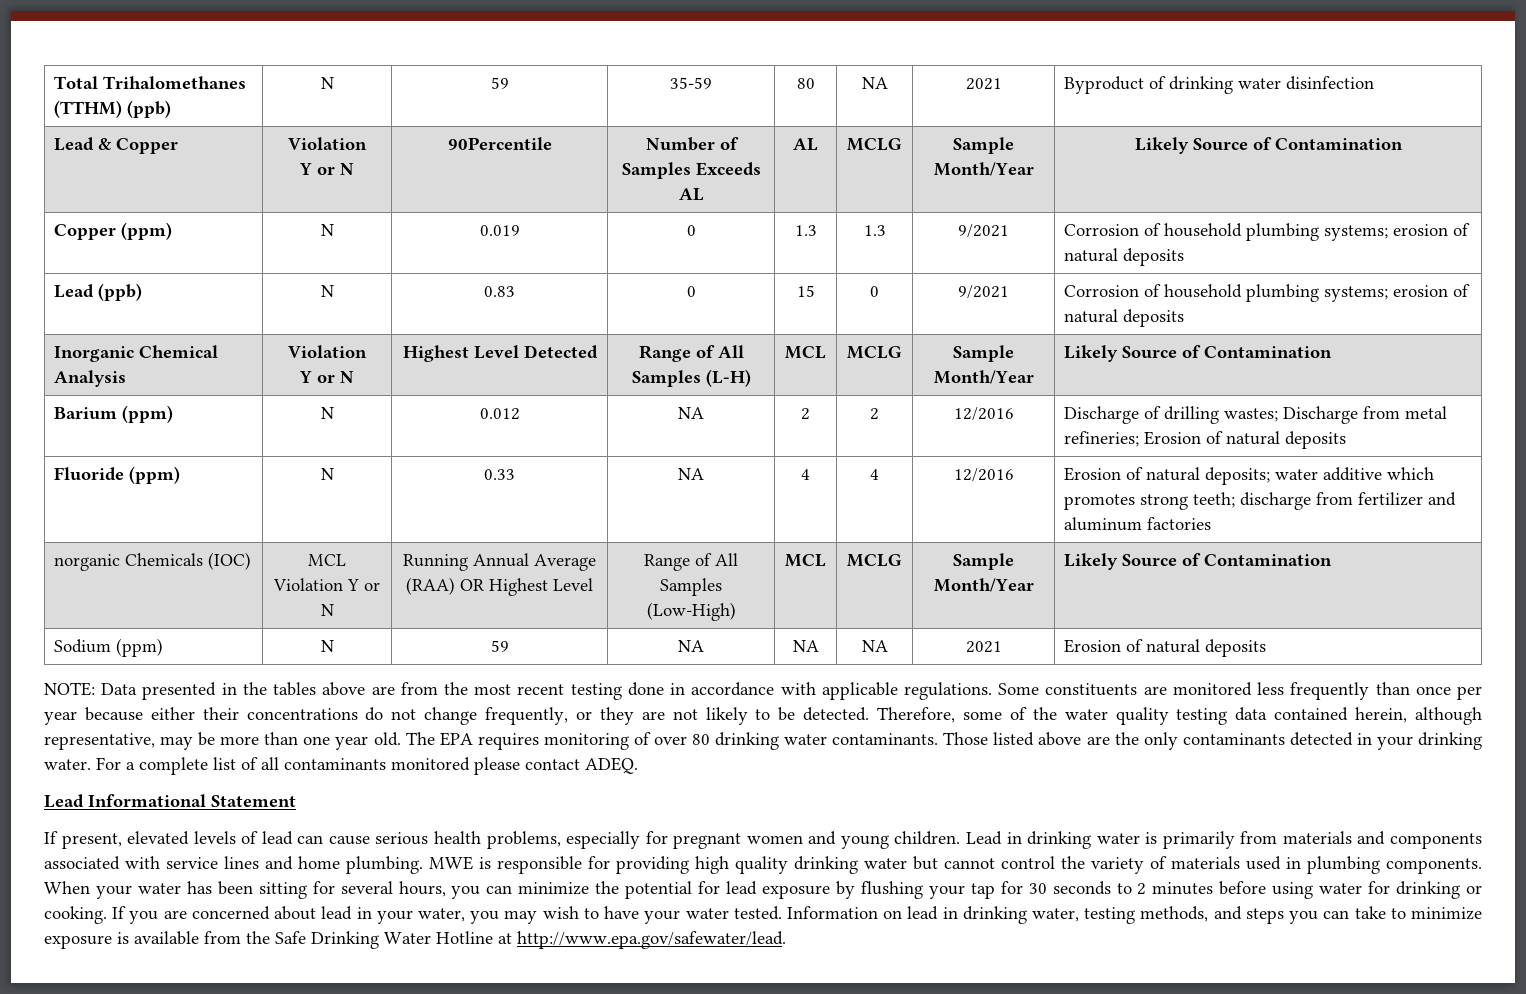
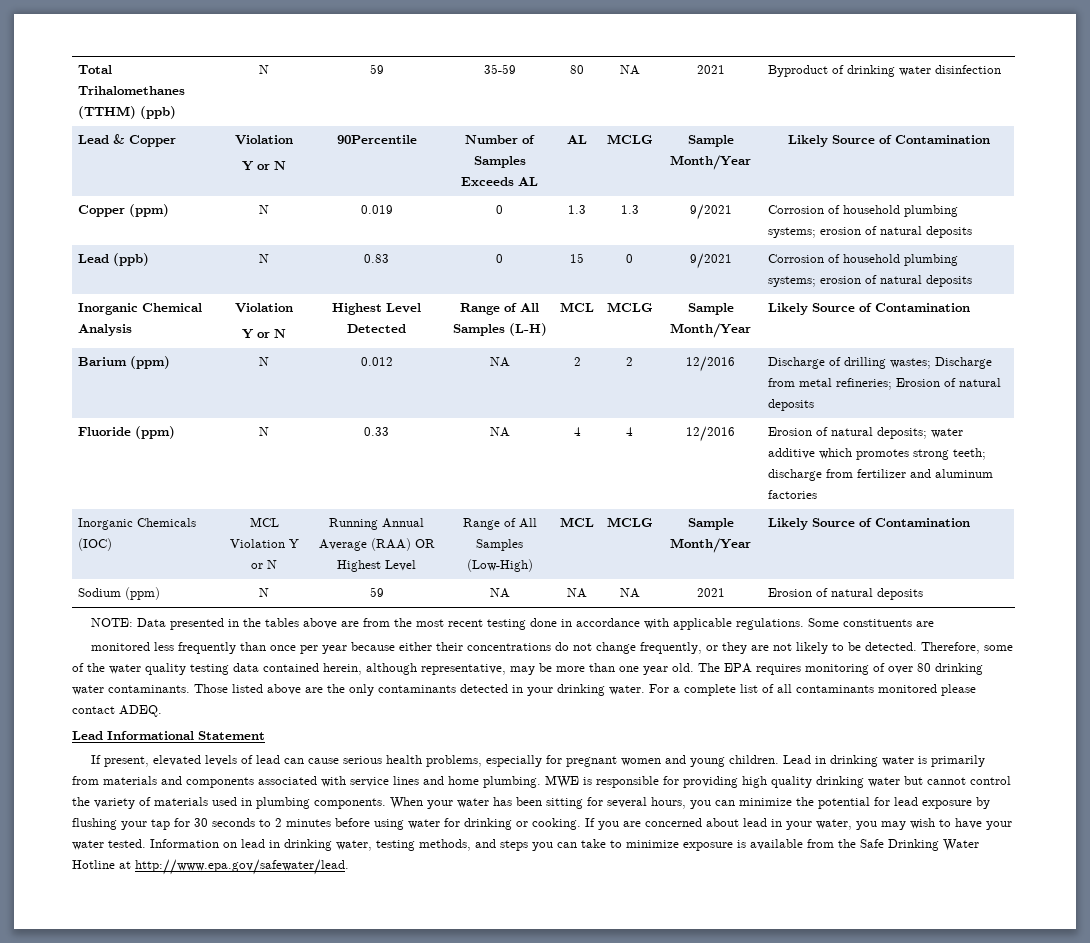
- norganic Chemicals (IOC) | MCL Violation Y or N | Running Annual Average (RAA) OR Highest Level | Range of All Samples (Low-High) | MCL | MCLG | Sample Month/Year | Likely Source of Contamination
+ Inorganic Chemicals (IOC) | MCL Violation Y or N | Running Annual Average (RAA) OR Highest Level | Range of All Samples (Low-High) | MCL | MCLG | Sample Month/Year | Likely Source of Contamination
- Some constituents are monitored less frequently than once per year because either their concentrations do not change frequently, or they are not likely to be detected.
+ Some constituents are
+ monitored less frequently than once per year because either their concentrations do not change frequently, or they are not likely to be detected.

